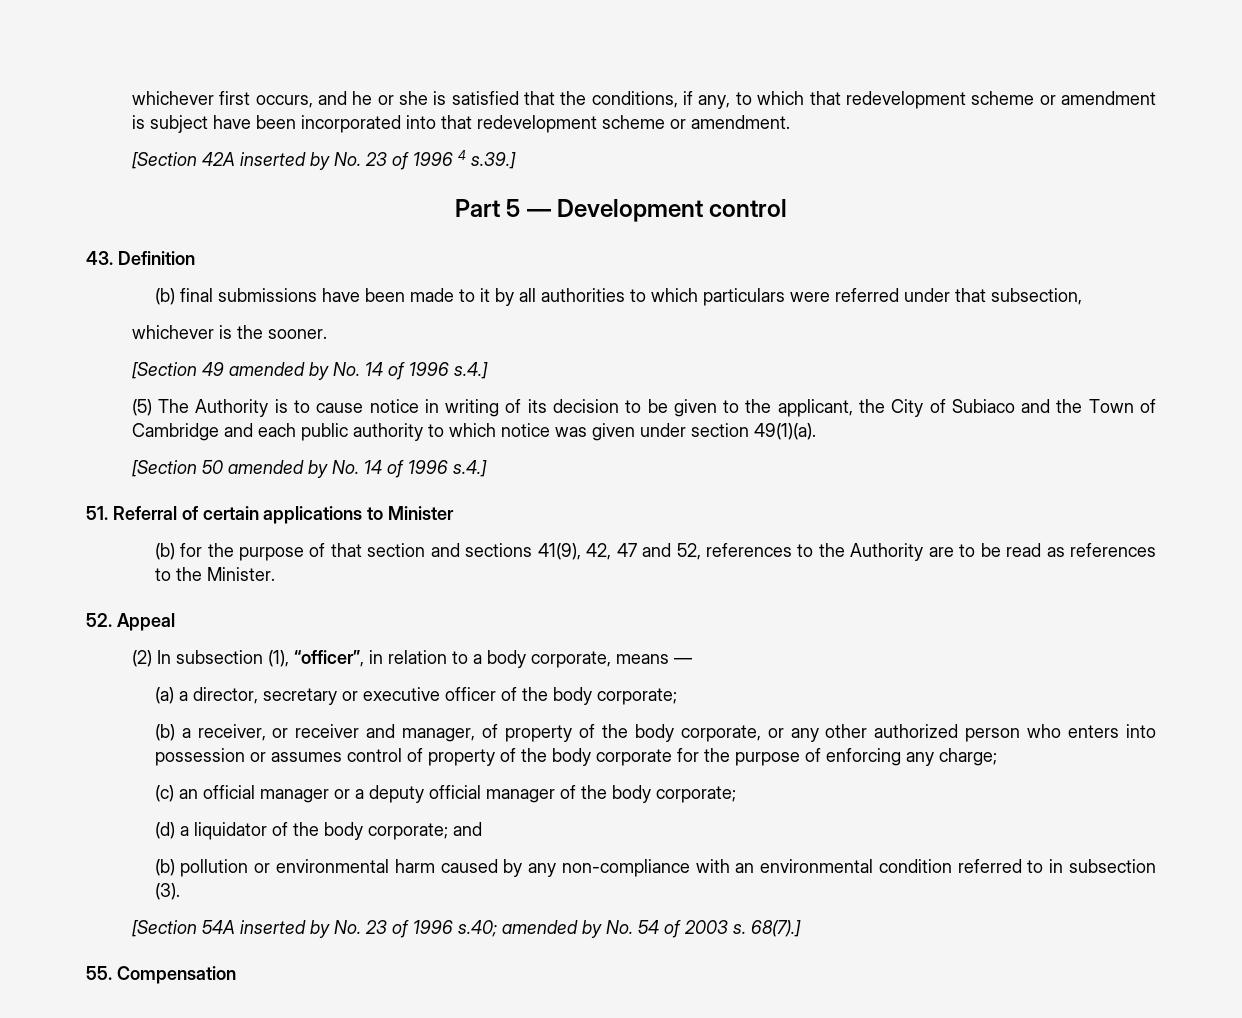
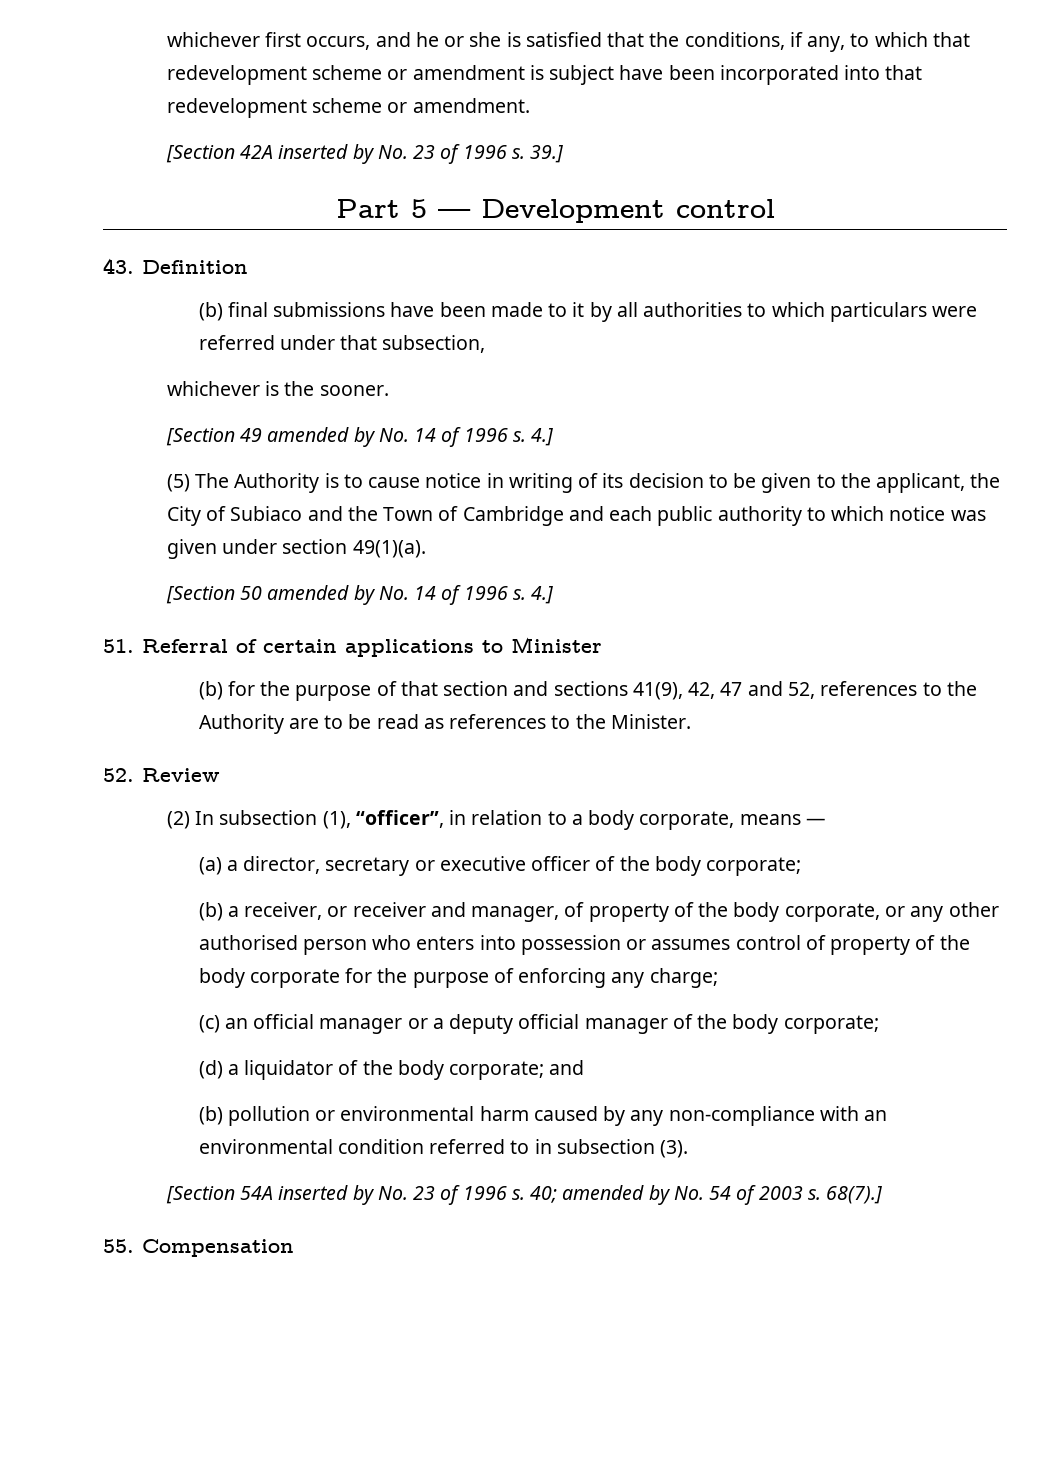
- [Section 42A inserted by No. 23 of 1996 4 s.39.]
+ [Section 42A inserted by No. 23 of 1996 s. 39.]
- [Section 49 amended by No. 14 of 1996 s.4.]
+ [Section 49 amended by No. 14 of 1996 s. 4.]
- [Section 50 amended by No. 14 of 1996 s.4.]
+ [Section 50 amended by No. 14 of 1996 s. 4.]
- 52. Appeal
+ 52. Review
- (b) a receiver, or receiver and manager, of property of the body corporate, or any other authorized person who enters into possession or assumes control of property of the body corporate for the purpose of enforcing any charge;
+ (b) a receiver, or receiver and manager, of property of the body corporate, or any other authorised person who enters into possession or assumes control of property of the body corporate for the purpose of enforcing any charge;
- [Section 54A inserted by No. 23 of 1996 s.40; amended by No. 54 of 2003 s.
+ [Section 54A inserted by No. 23 of 1996 s. 40; amended by No. 54 of 2003 s.

